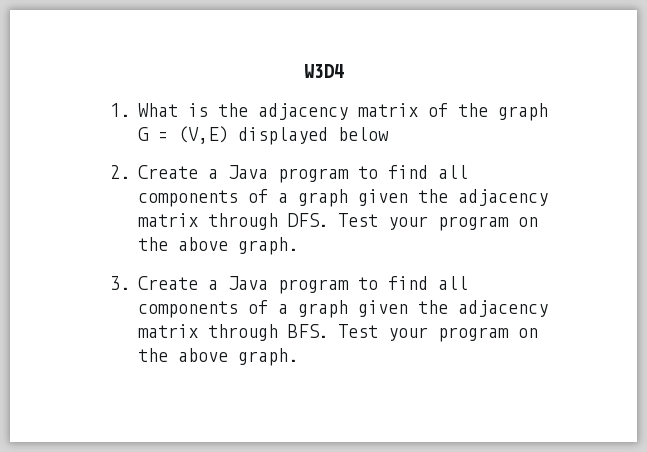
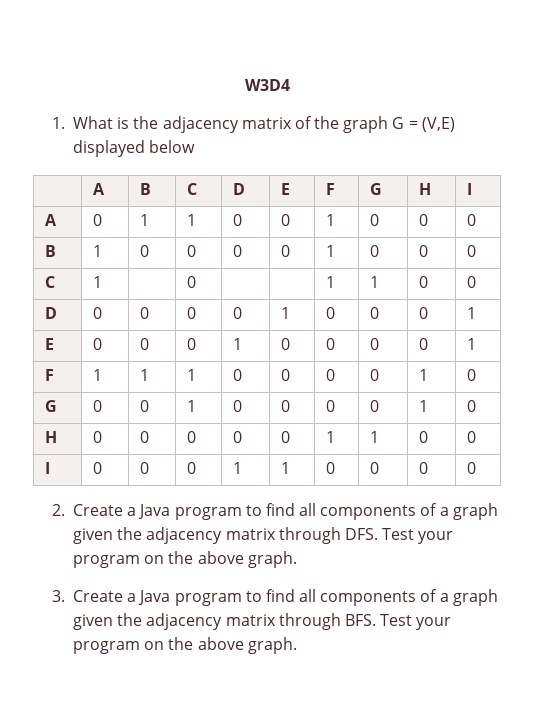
+ | A | B | C | D | E | F | G | H | I
+ A | 0 | 1 | 1 | 0 | 0 | 1 | 0 | 0 | 0
+ B | 1 | 0 | 0 | 0 | 0 | 1 | 0 | 0 | 0
+ C | 1 | | 0 | | | 1 | 1 | 0 | 0
+ D | 0 | 0 | 0 | 0 | 1 | 0 | 0 | 0 | 1
+ E | 0 | 0 | 0 | 1 | 0 | 0 | 0 | 0 | 1
+ F | 1 | 1 | 1 | 0 | 0 | 0 | 0 | 1 | 0
+ G | 0 | 0 | 1 | 0 | 0 | 0 | 0 | 1 | 0
+ H | 0 | 0 | 0 | 0 | 0 | 1 | 1 | 0 | 0
+ I | 0 | 0 | 0 | 1 | 1 | 0 | 0 | 0 | 0

